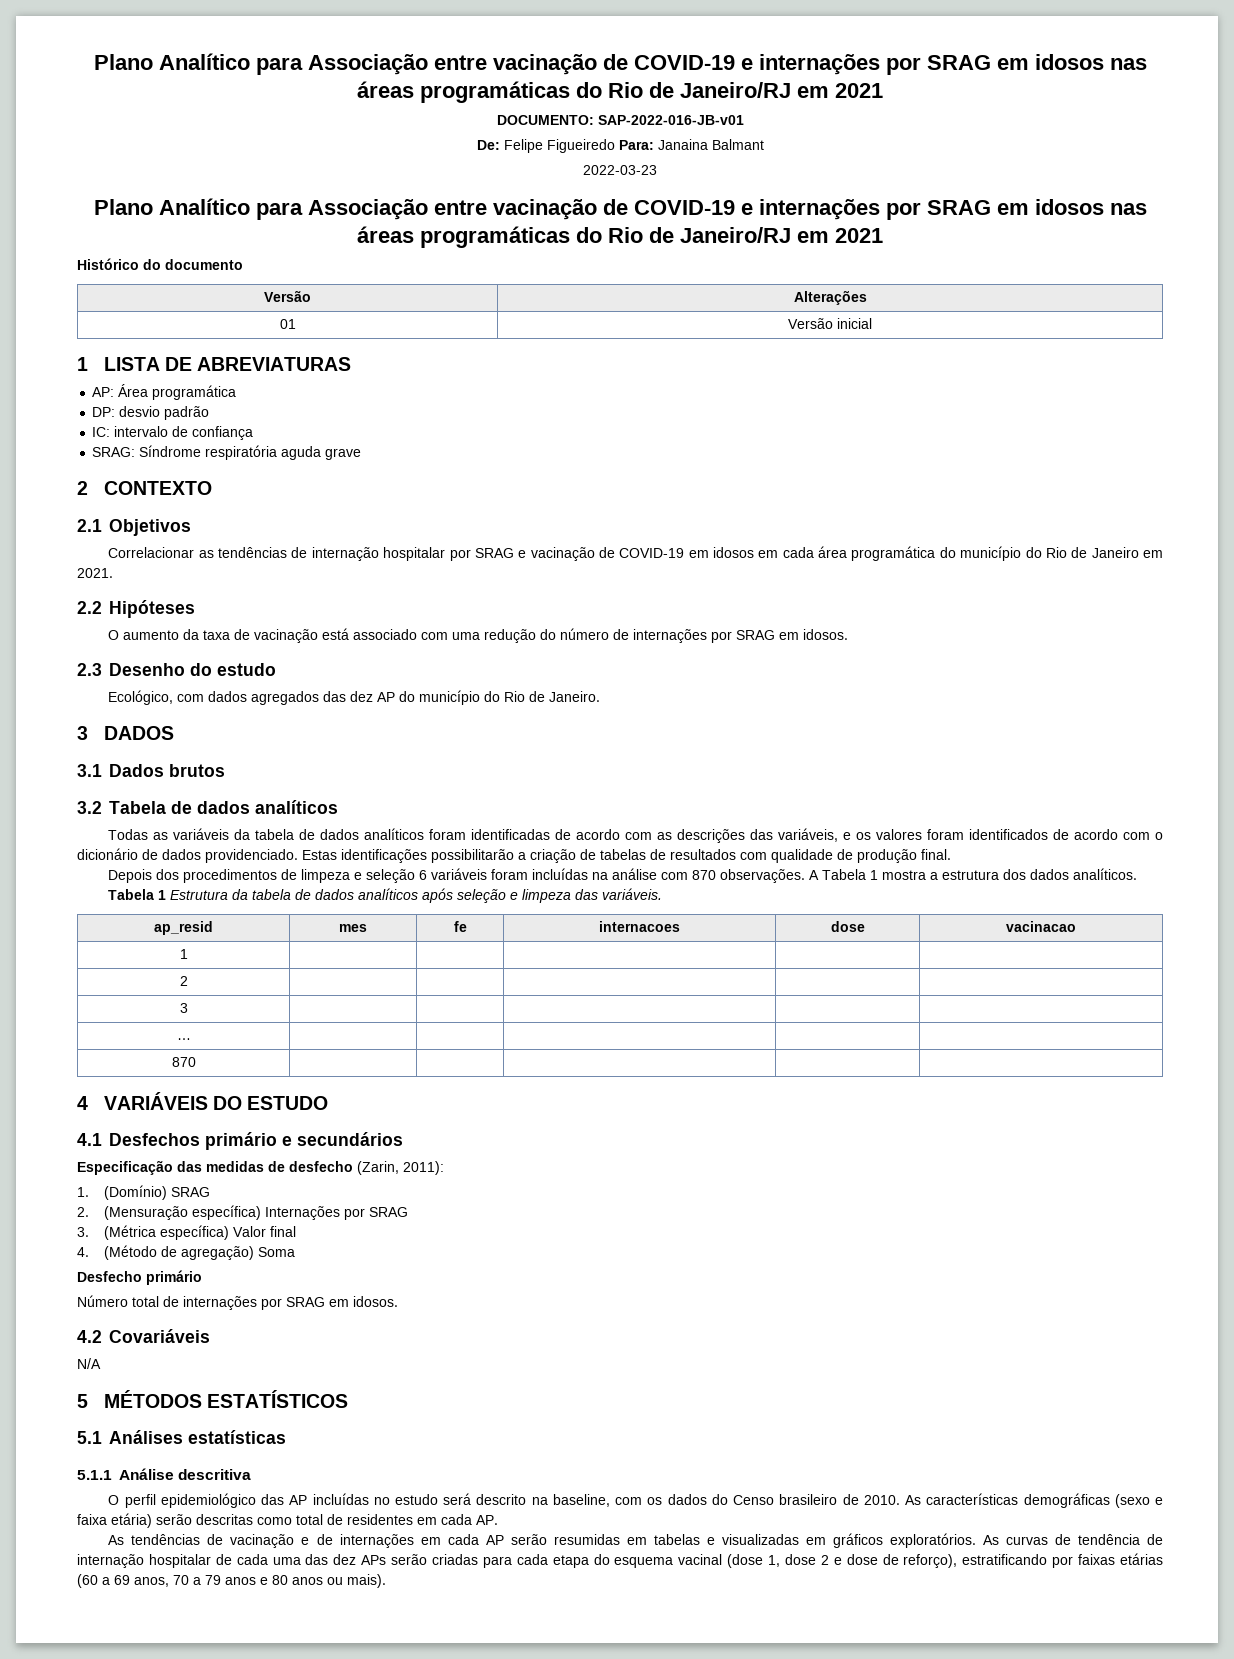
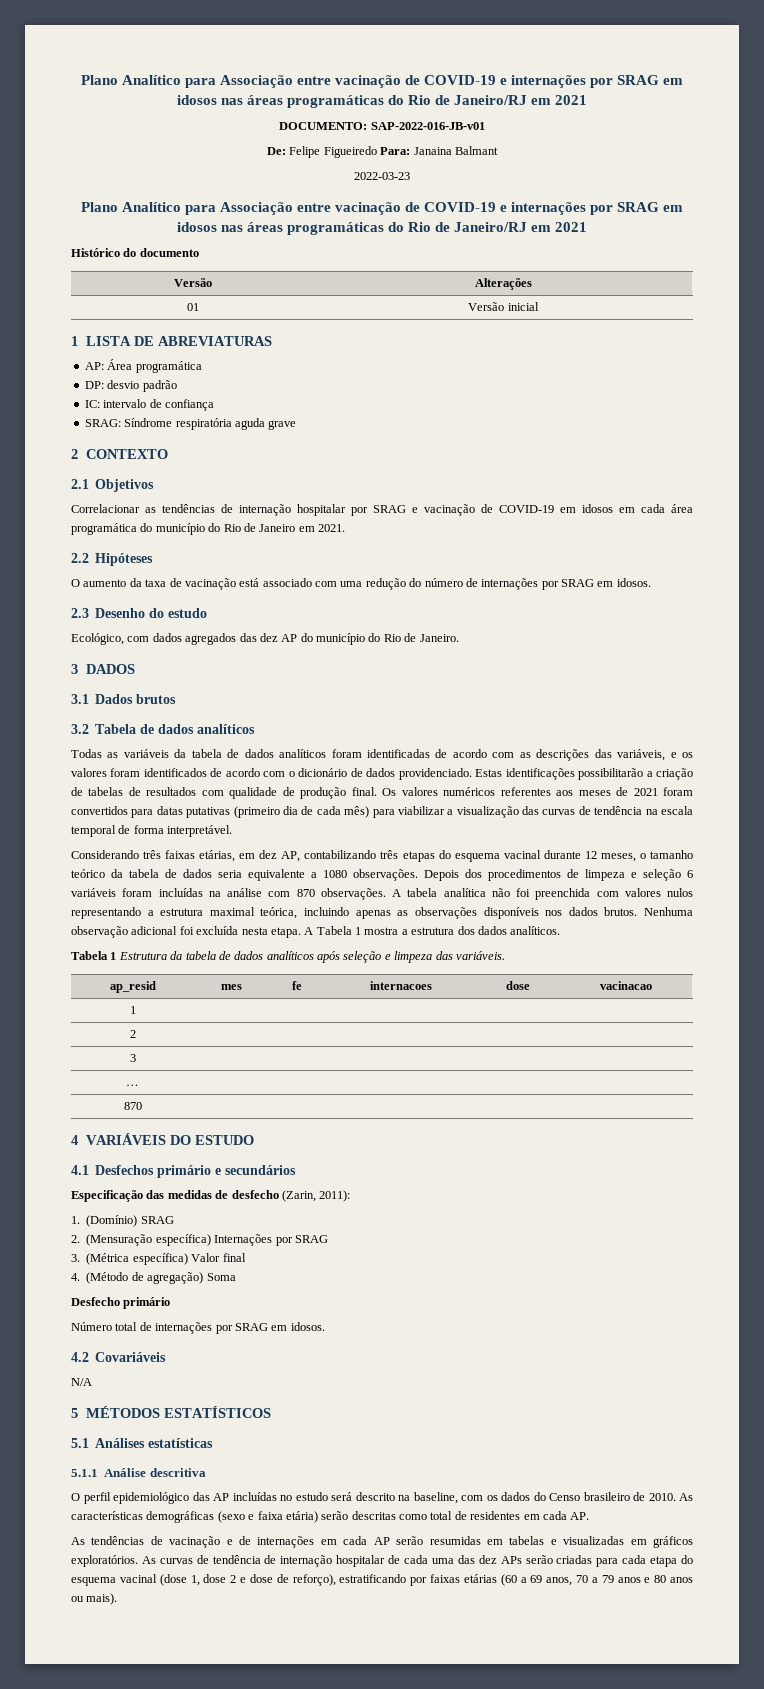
- Estas identificações possibilitarão a criação de tabelas de resultados com qualidade de produção final.
- Depois dos procedimentos de limpeza e seleção 6 variáveis foram incluídas na análise com 870 observações.
+ Estas identificações possibilitarão a criação de tabelas de resultados com qualidade de produção final. Os valores numéricos referentes aos meses de 2021 foram convertidos para datas putativas (primeiro dia de cada mês) para viabilizar a visualização das curvas de tendência na escala temporal de forma interpretável.
+ Considerando três faixas etárias, em dez AP, contabilizando três etapas do esquema vacinal durante 12 meses, o tamanho teórico da tabela de dados seria equivalente a 1080 observações. Depois dos procedimentos de limpeza e seleção 6 variáveis foram incluídas na análise com 870 observações.
- A Tabela 1 mostra a estrutura dos dados analíticos.
+ A tabela analítica não foi preenchida com valores nulos representando a estrutura maximal teórica, incluindo apenas as observações disponíveis nos dados brutos. Nenhuma observação adicional foi excluída nesta etapa. A Tabela 1 mostra a estrutura dos dados analíticos.

